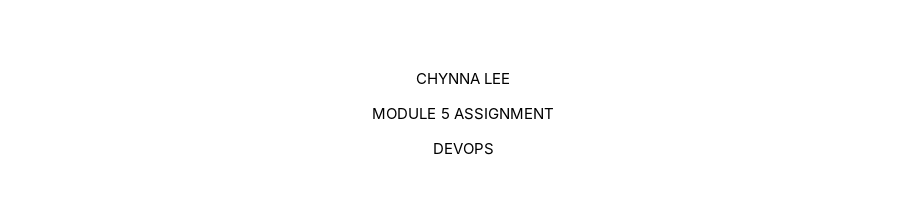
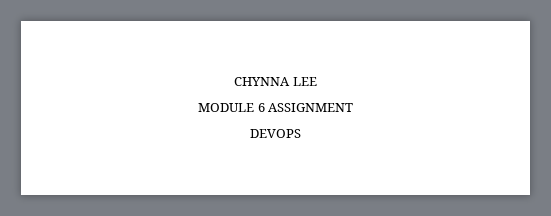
- MODULE 5 ASSIGNMENT
+ MODULE 6 ASSIGNMENT

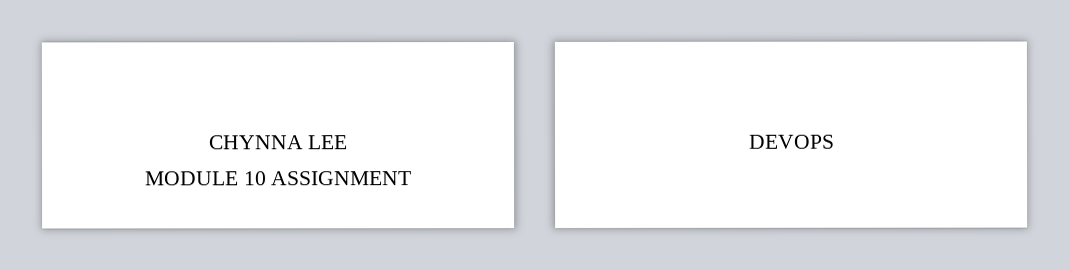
- MODULE 6 ASSIGNMENT
+ MODULE 10 ASSIGNMENT

